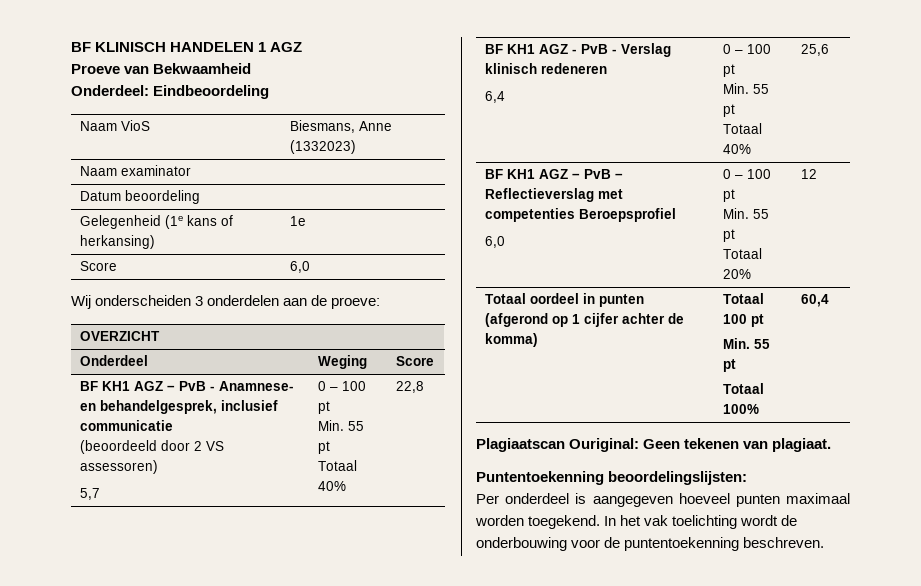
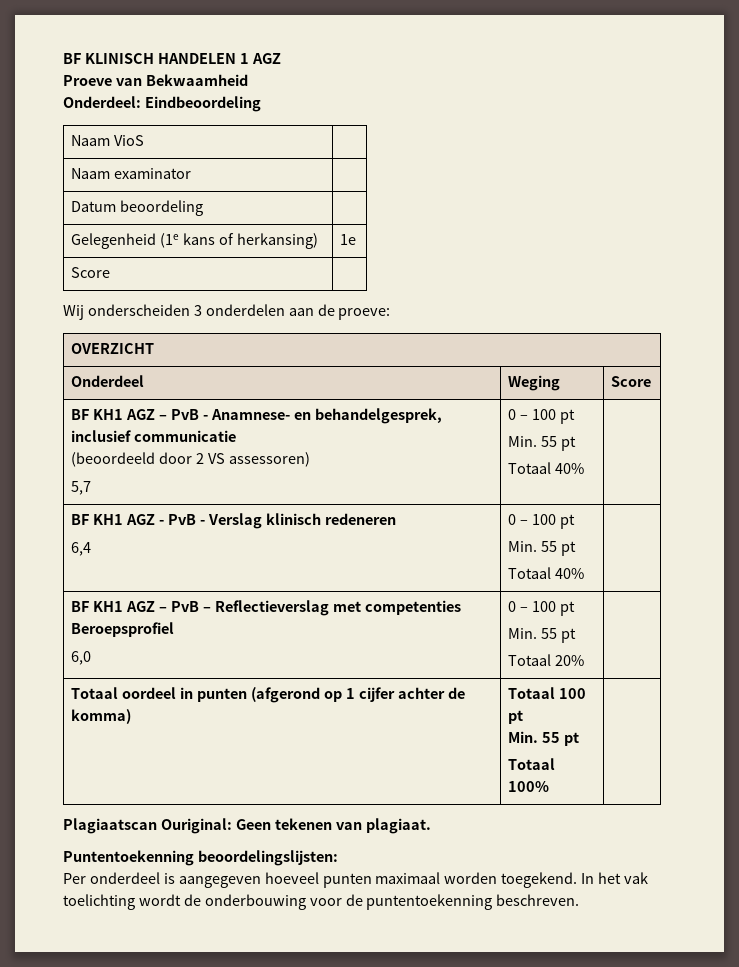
- Naam VioS | Biesmans, Anne (1332023)
+ Naam VioS |
- Score | 6,0
+ Score |
  BF KH1 AGZ – PvB - Anamnese- en behandelgesprek, inclusief communicatie
  (beoordeeld door 2 VS assessoren)
  5,7 | 0 – 100 pt
  Min. 55 pt
- Totaal 40% | 22,8
+ Totaal 40% |
  BF KH1 AGZ - PvB - Verslag klinisch redeneren
  6,4 | 0 – 100 pt
  Min. 55 pt
- Totaal 40% | 25,6
+ Totaal 40% |
  BF KH1 AGZ – PvB – Reflectieverslag met competenties Beroepsprofiel
  6,0 | 0 – 100 pt
  Min. 55 pt
- Totaal 20% | 12
+ Totaal 20% |
  Totaal oordeel in punten (afgerond op 1 cijfer achter de komma) | Totaal 100 pt
  Min. 55 pt
- Totaal 100% | 60,4
+ Totaal 100% |

